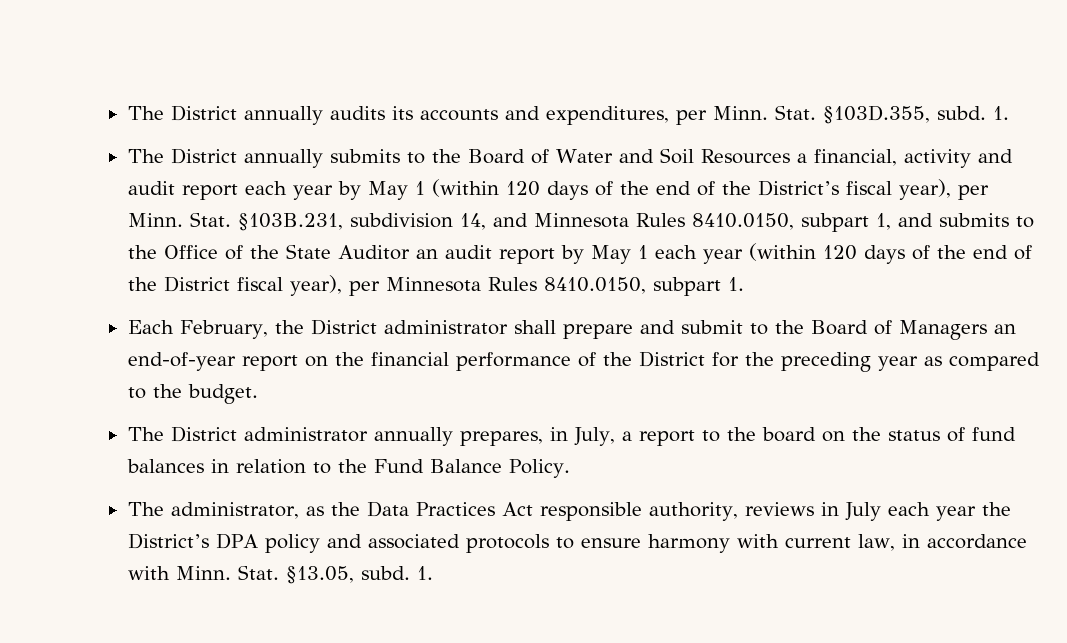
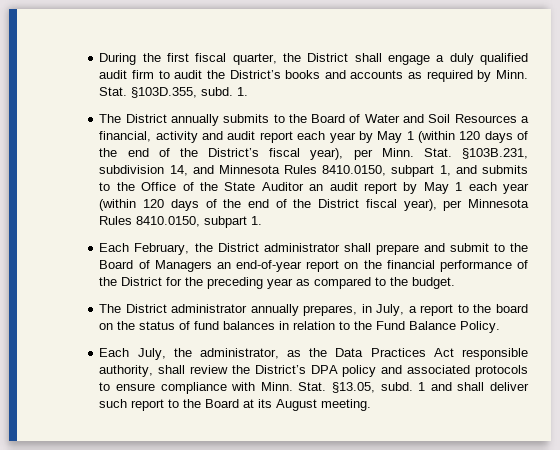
- The District annually audits its accounts and expenditures, per Minn.
+ During the first fiscal quarter, the District shall engage a duly qualified audit firm to audit the District’s books and accounts as required by Minn.
- The administrator, as the Data Practices Act responsible authority, reviews in July each year the District’s DPA policy and associated protocols to ensure harmony with current law, in accordance with Minn.
+ Each July, the administrator, as the Data Practices Act responsible authority, shall review the District’s DPA policy and associated protocols to ensure compliance with Minn.
- §13.05, subd. 1.
+ §13.05, subd. 1 and shall deliver such report to the Board at its August meeting.

